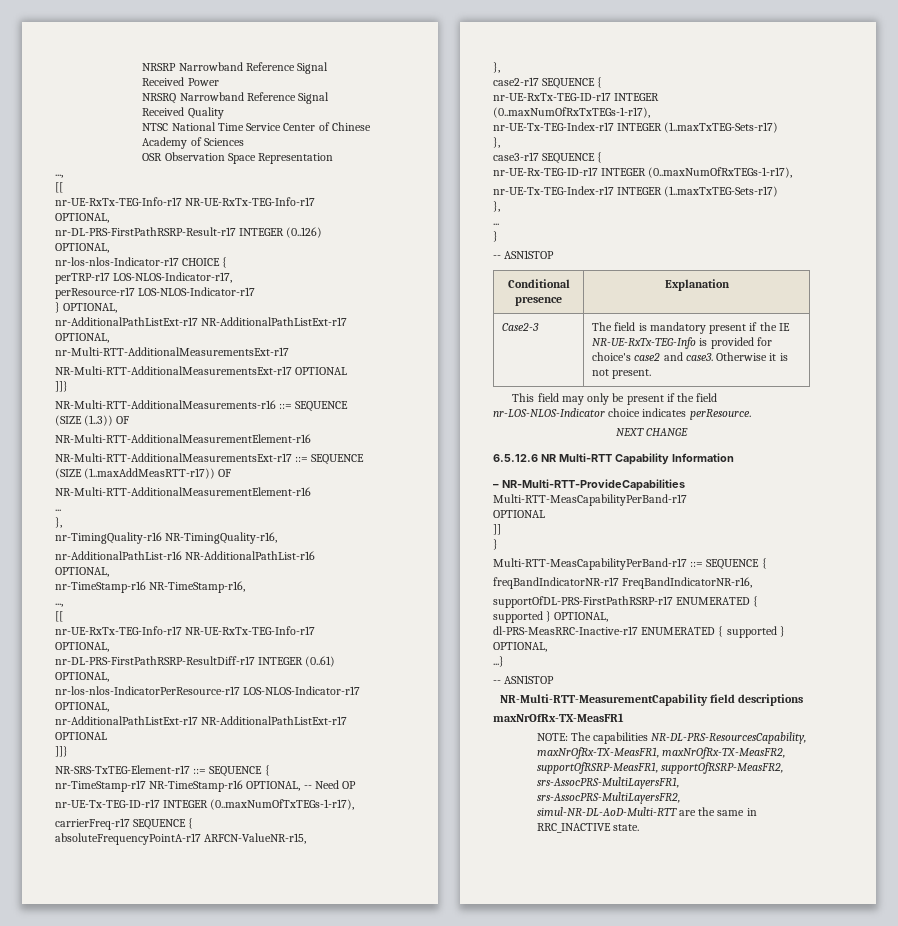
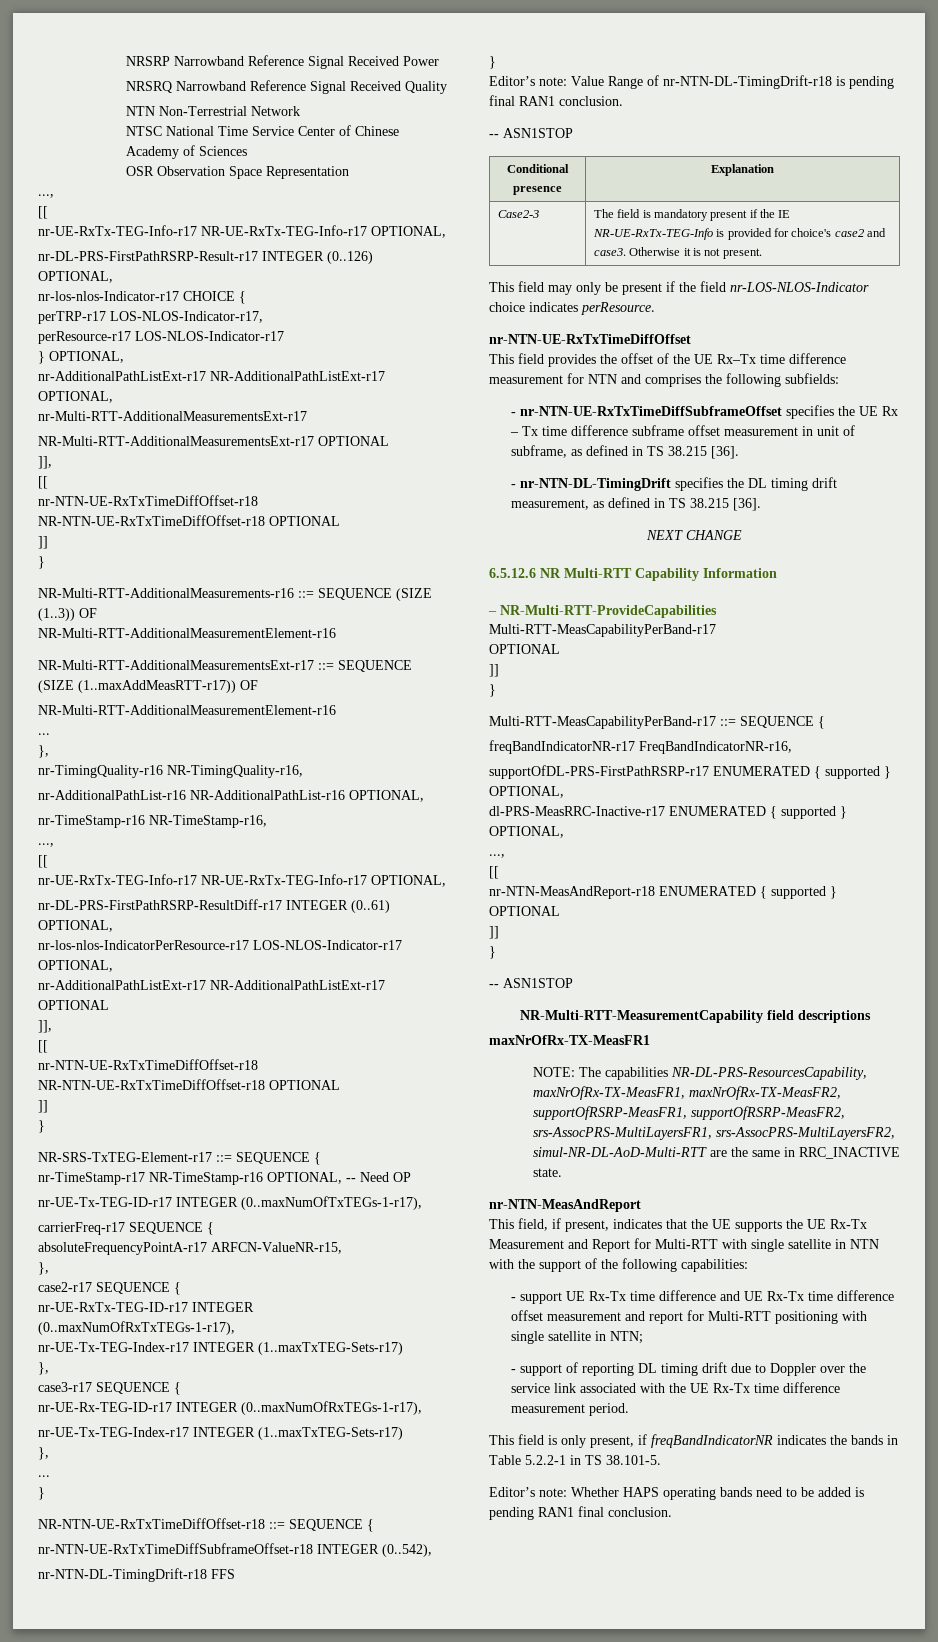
+ NTN Non-Terrestrial Network
  NR-Multi-RTT-AdditionalMeasurementsExt-r17 OPTIONAL
- ]]}
+ ]],
+ [[
+ nr-NTN-UE-RxTxTimeDiffOffset-r18 NR-NTN-UE-RxTxTimeDiffOffset-r18 OPTIONAL
+ ]]
+ }
  nr-AdditionalPathListExt-r17 NR-AdditionalPathListExt-r17 OPTIONAL
- ]]}
+ ]],
+ [[
+ nr-NTN-UE-RxTxTimeDiffOffset-r18 NR-NTN-UE-RxTxTimeDiffOffset-r18 OPTIONAL
+ ]]
+ }
+ NR-NTN-UE-RxTxTimeDiffOffset-r18 ::= SEQUENCE {
+ nr-NTN-UE-RxTxTimeDiffSubframeOffset-r18 INTEGER (0..542),
+ nr-NTN-DL-TimingDrift-r18 FFS
+ }
+ Editor’s note: Value Range of nr-NTN-DL-TimingDrift-r18 is pending final RAN1 conclusion.
+ nr-NTN-UE-RxTxTimeDiffOffset
+ This field provides the offset of the UE Rx–Tx time difference measurement for NTN and comprises the following subfields:
+ - nr-NTN-UE-RxTxTimeDiffSubframeOffset specifies the UE Rx – Tx time difference subframe offset measurement in unit of subframe, as defined in TS 38.215 [36].
+ - nr-NTN-DL-TimingDrift specifies the DL timing drift measurement, as defined in TS 38.215 [36].
  dl-PRS-MeasRRC-Inactive-r17 ENUMERATED { supported } OPTIONAL,
- ...}
+ ...,
+ [[
+ nr-NTN-MeasAndReport-r18 ENUMERATED { supported } OPTIONAL
+ ]]
+ }
+ nr-NTN-MeasAndReport
+ This field, if present, indicates that the UE supports the UE Rx-Tx Measurement and Report for Multi-RTT with single satellite in NTN with the support of the following capabilities:
+ - support UE Rx-Tx time difference and UE Rx-Tx time difference offset measurement and report for Multi-RTT positioning with single satellite in NTN;
+ - support of reporting DL timing drift due to Doppler over the service link associated with the UE Rx-Tx time difference measurement period.
+ This field is only present, if freqBandIndicatorNR indicates the bands in Table 5.2.2-1 in TS 38.101-5.
+ Editor’s note: Whether HAPS operating bands need to be added is pending RAN1 final conclusion.

